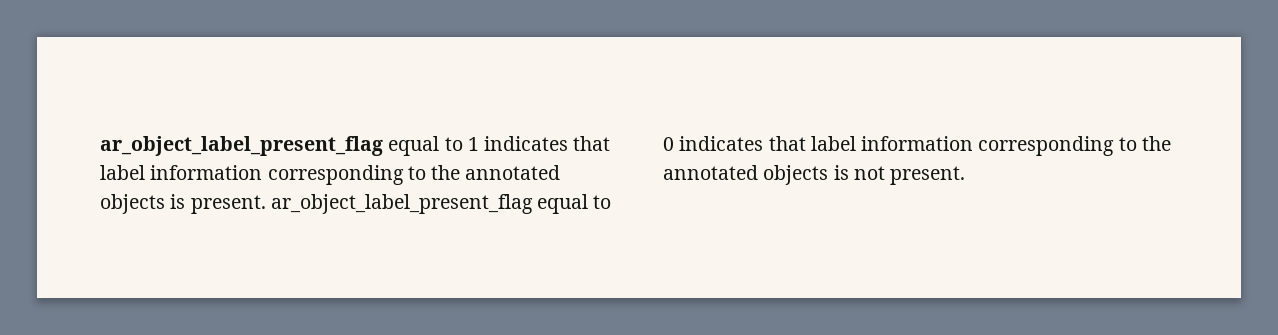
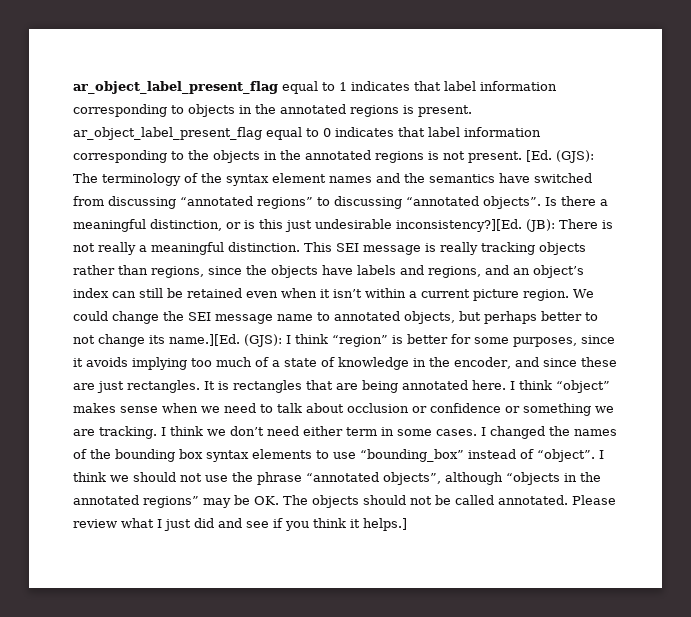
- ar_object_label_present_flag equal to 1 indicates that label information corresponding to the annotated objects is present. ar_object_label_present_flag equal to 0 indicates that label information corresponding to the annotated objects is not present.
+ ar_object_label_present_flag equal to 1 indicates that label information corresponding to objects in the annotated regions is present. ar_object_label_present_flag equal to 0 indicates that label information corresponding to the objects in the annotated regions is not present. [Ed. (GJS): The terminology of the syntax element names and the semantics have switched from discussing “annotated regions” to discussing “annotated objects”. Is there a meaningful distinction, or is this just undesirable inconsistency?][Ed. (JB): There is not really a meaningful distinction. This SEI message is really tracking objects rather than regions, since the objects have labels and regions, and an object’s index can still be retained even when it isn’t within a current picture region. We could change the SEI message name to annotated objects, but perhaps better to not change its name.][Ed. (GJS): I think “region” is better for some purposes, since it avoids implying too much of a state of knowledge in the encoder, and since these are just rectangles. It is rectangles that are being annotated here. I think “object” makes sense when we need to talk about occlusion or confidence or something we are tracking. I think we don’t need either term in some cases. I changed the names of the bounding box syntax elements to use “bounding_box” instead of “object”. I think we should not use the phrase “annotated objects”, although “objects in the annotated regions” may be OK. The objects should not be called annotated. Please review what I just did and see if you think it helps.]

